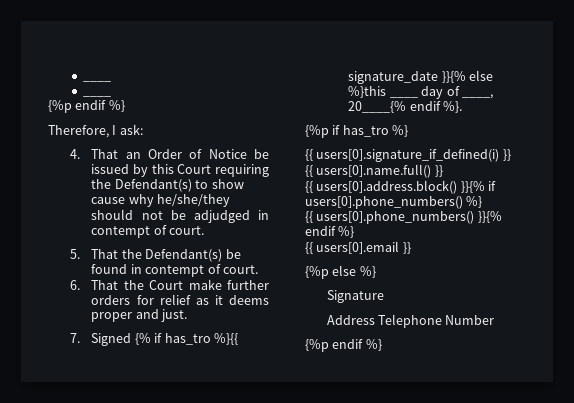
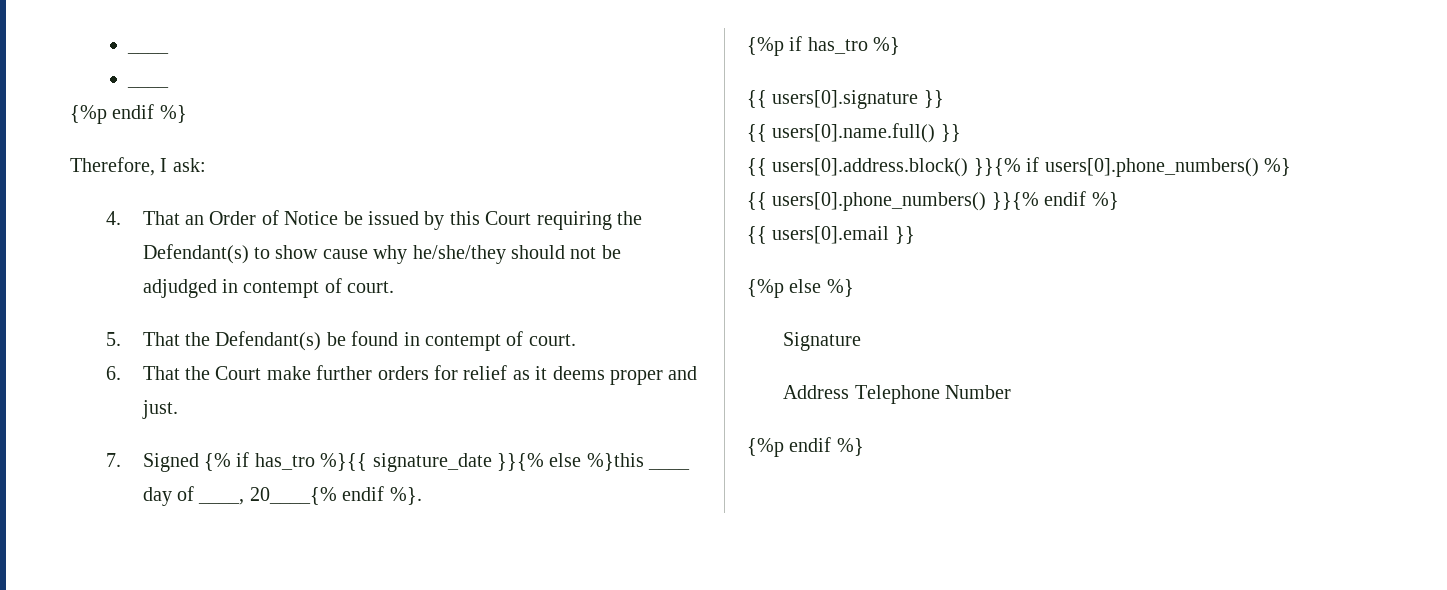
- {{ users[0].signature_if_defined(i) }}
+ {{ users[0].signature }}

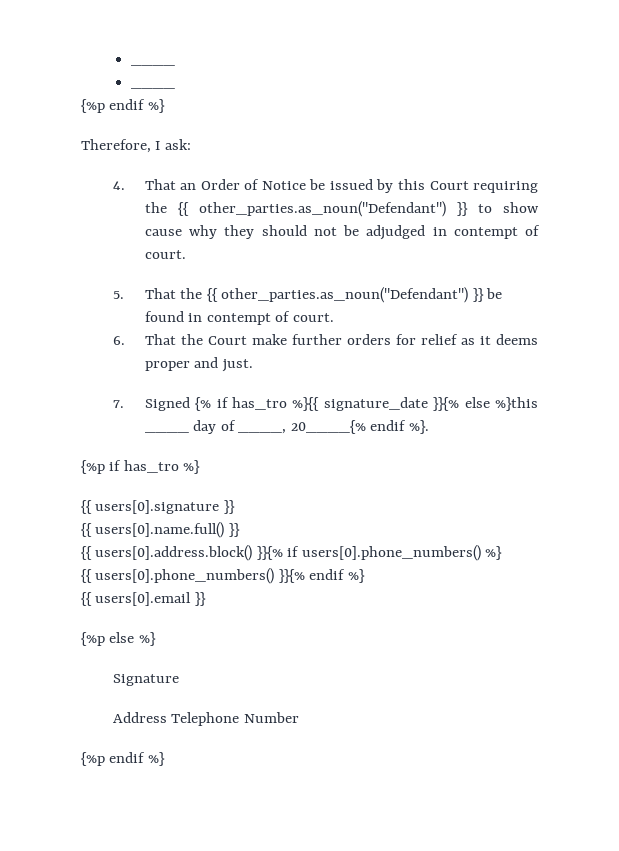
- 4. That an Order of Notice be issued by this Court requiring the Defendant(s) to show cause why he/she/they should not be adjudged in contempt of court.
+ 4. That an Order of Notice be issued by this Court requiring the {{ other_parties.as_noun("Defendant") }} to show cause why they should not be adjudged in contempt of court.
- 5. That the Defendant(s) be found in contempt of court.
+ 5. That the {{ other_parties.as_noun("Defendant") }} be found in contempt of court.

